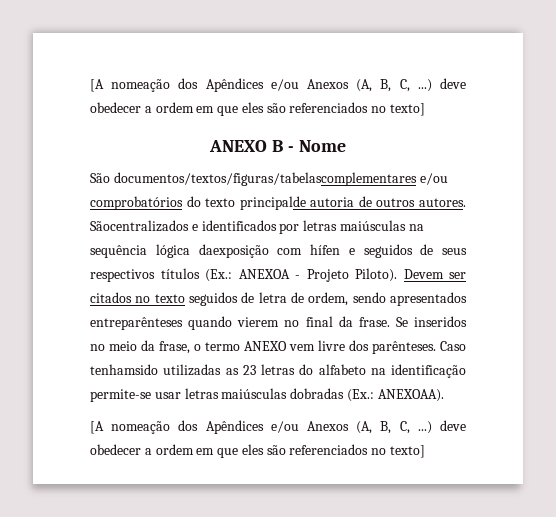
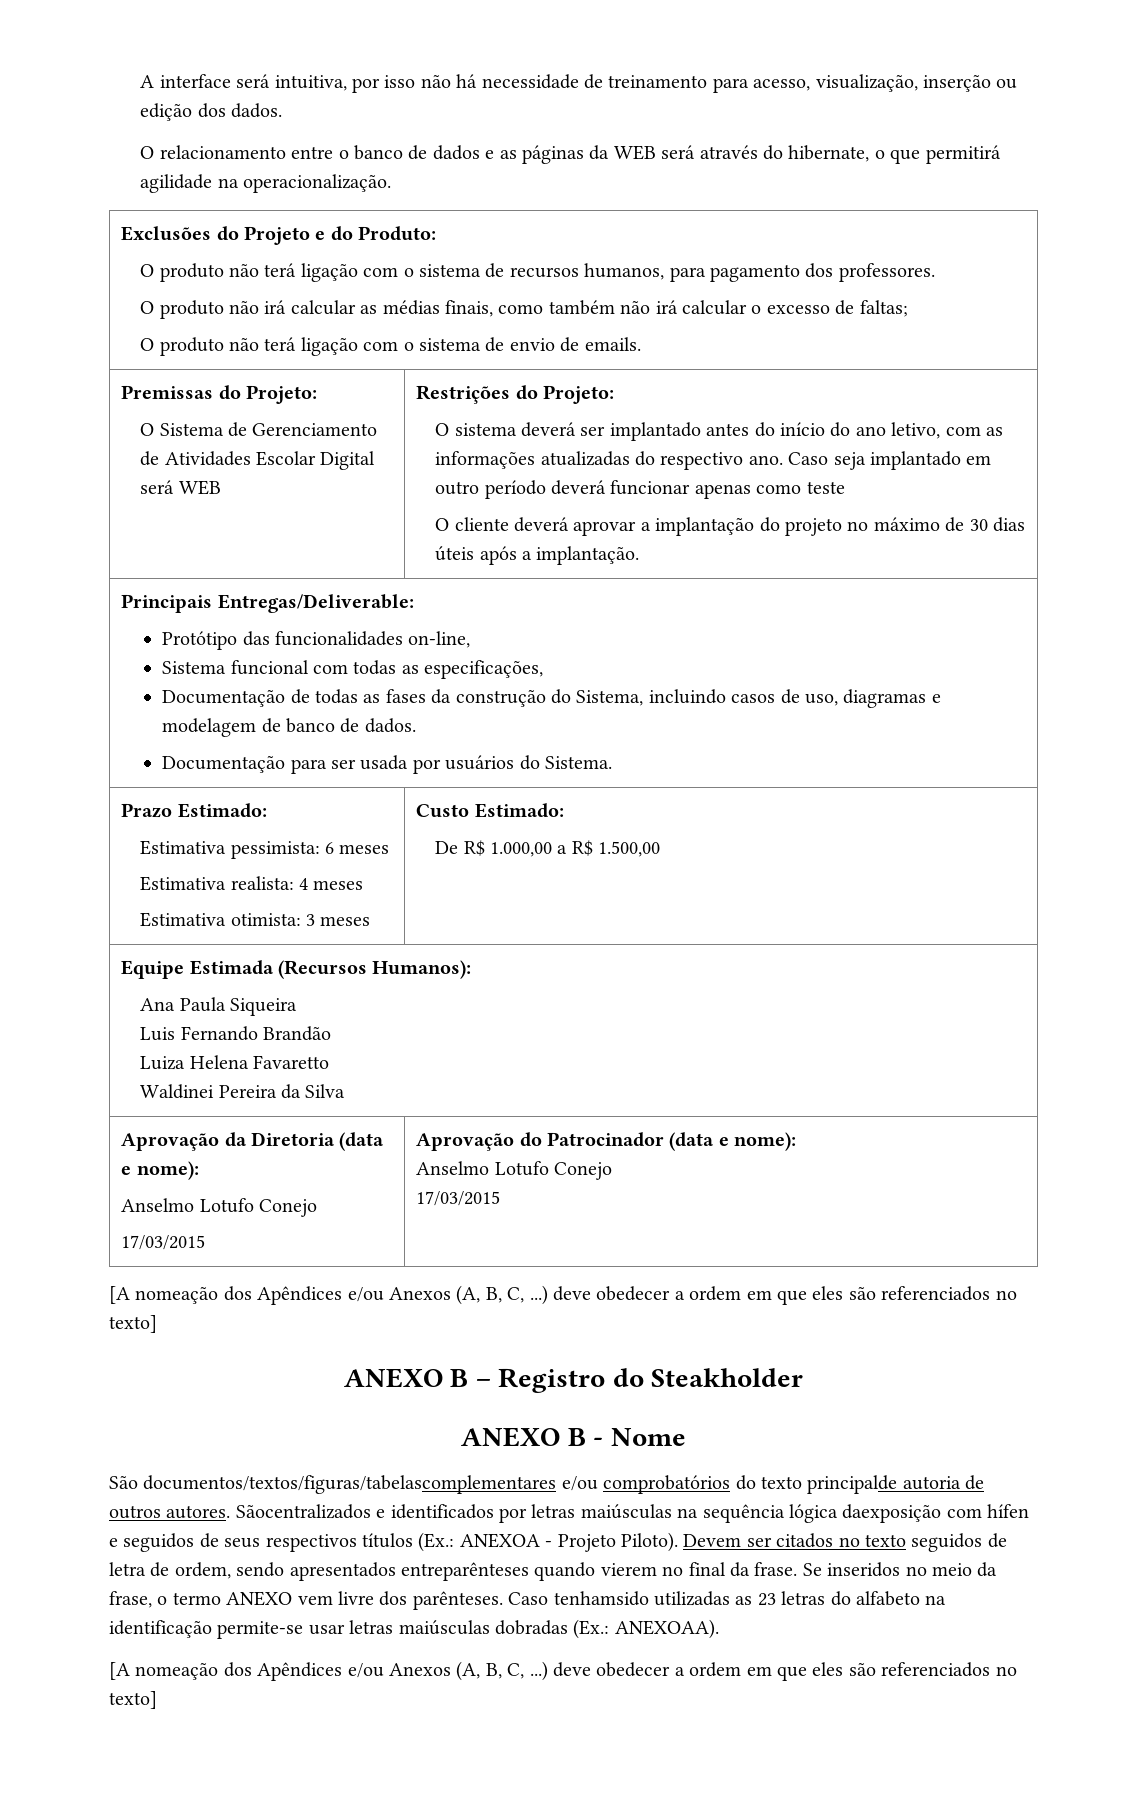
+ A interface será intuitiva, por isso não há necessidade de treinamento para acesso, visualização, inserção ou edição dos dados.
+ O relacionamento entre o banco de dados e as páginas da WEB será através do hibernate, o que permitirá agilidade na operacionalização.
+ Exclusões do Projeto e do Produto:
+ O produto não terá ligação com o sistema de recursos humanos, para pagamento dos professores.
+ O produto não irá calcular as médias finais, como também não irá calcular o excesso de faltas;
+ O produto não terá ligação com o sistema de envio de emails.
+ Premissas do Projeto:
+ O Sistema de Gerenciamento de Atividades Escolar Digital será WEB | Restrições do Projeto:
+ O sistema deverá ser implantado antes do início do ano letivo, com as informações atualizadas do respectivo ano. Caso seja implantado em outro período deverá funcionar apenas como teste
+ O cliente deverá aprovar a implantação do projeto no máximo de 30 dias úteis após a implantação.
+ Principais Entregas/Deliverable:
+ Protótipo das funcionalidades on-line,
+ Sistema funcional com todas as especificações,
+ Documentação de todas as fases da construção do Sistema, incluindo casos de uso, diagramas e modelagem de banco de dados.
+ Documentação para ser usada por usuários do Sistema.
+ Prazo Estimado:
+ Estimativa pessimista: 6 meses
+ Estimativa realista: 4 meses
+ Estimativa otimista: 3 meses | Custo Estimado:
+ De R$ 1.000,00 a R$ 1.500,00
+ Equipe Estimada (Recursos Humanos):
+ Ana Paula Siqueira
+ Luis Fernando Brandão
+ Luiza Helena Favaretto
+ Waldinei Pereira da Silva
+ Aprovação da Diretoria (data e nome):
+ Anselmo Lotufo Conejo
+ 17/03/2015 | Aprovação do Patrocinador (data e nome):
+ Anselmo Lotufo Conejo
+ 17/03/2015
+ ANEXO B – Registro do Steakholder

